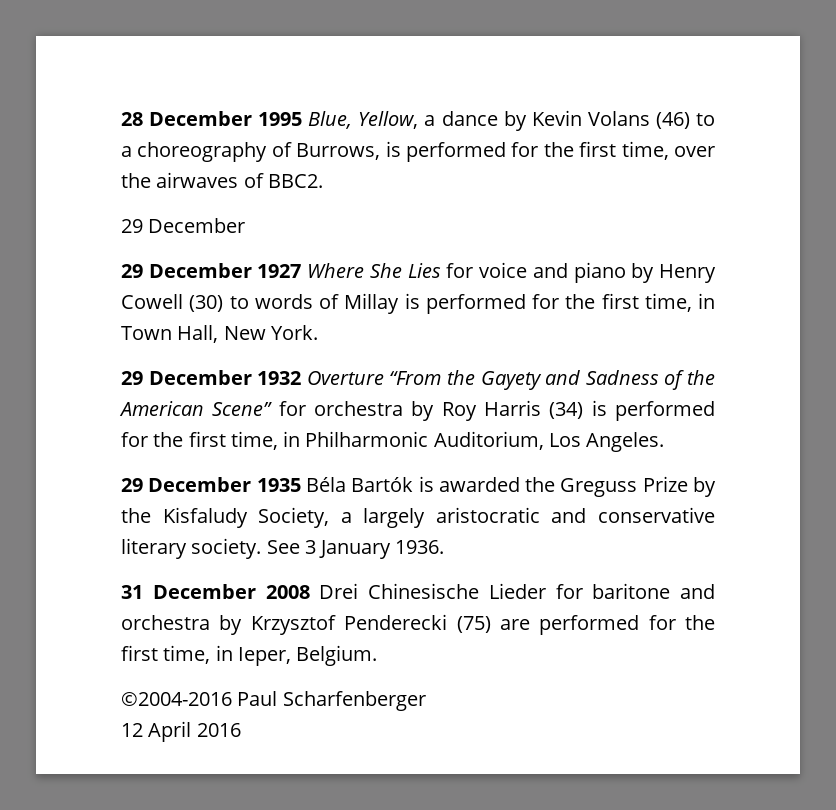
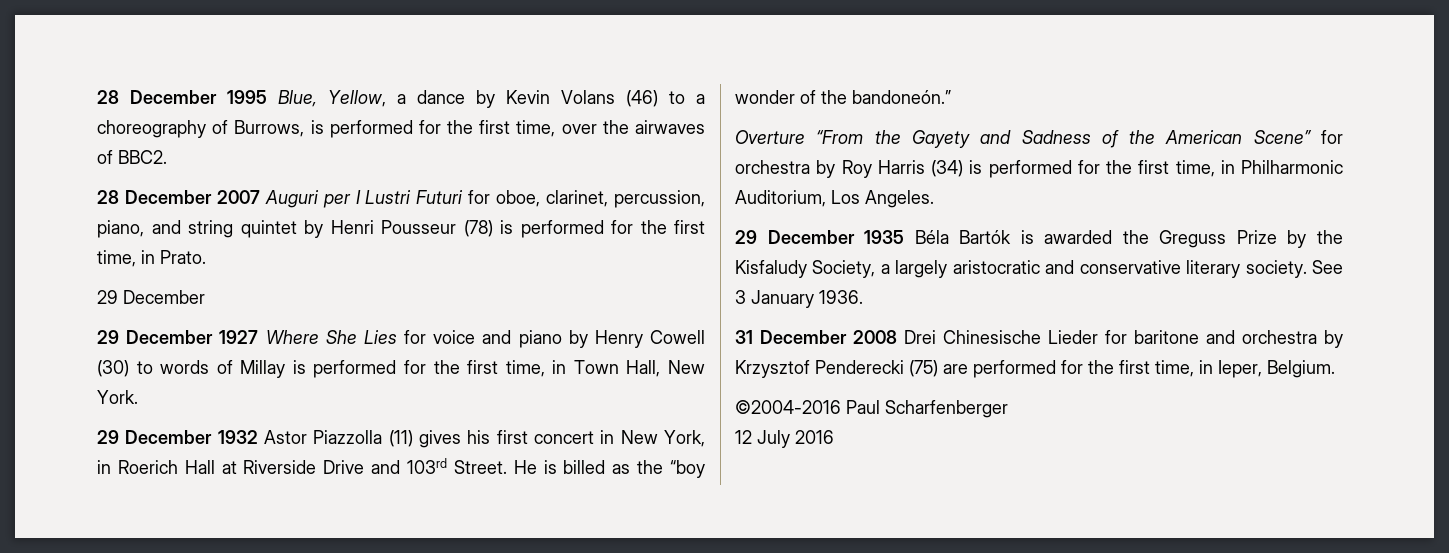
+ 28 December 2007 Auguri per I Lustri Futuri for oboe, clarinet, percussion, piano, and string quintet by Henri Pousseur (78) is performed for the first time, in Prato.
- 29 December 1932 Overture “From the Gayety and Sadness of the American Scene” for orchestra by Roy Harris (34) is performed for the first time, in Philharmonic Auditorium, Los Angeles.
+ 29 December 1932 Astor Piazzolla (11) gives his first concert in New York, in Roerich Hall at Riverside Drive and 103rd Street. He is billed as the “boy wonder of the bandoneón.”
+ Overture “From the Gayety and Sadness of the American Scene” for orchestra by Roy Harris (34) is performed for the first time, in Philharmonic Auditorium, Los Angeles.
- 12 April 2016
+ 12 July 2016

